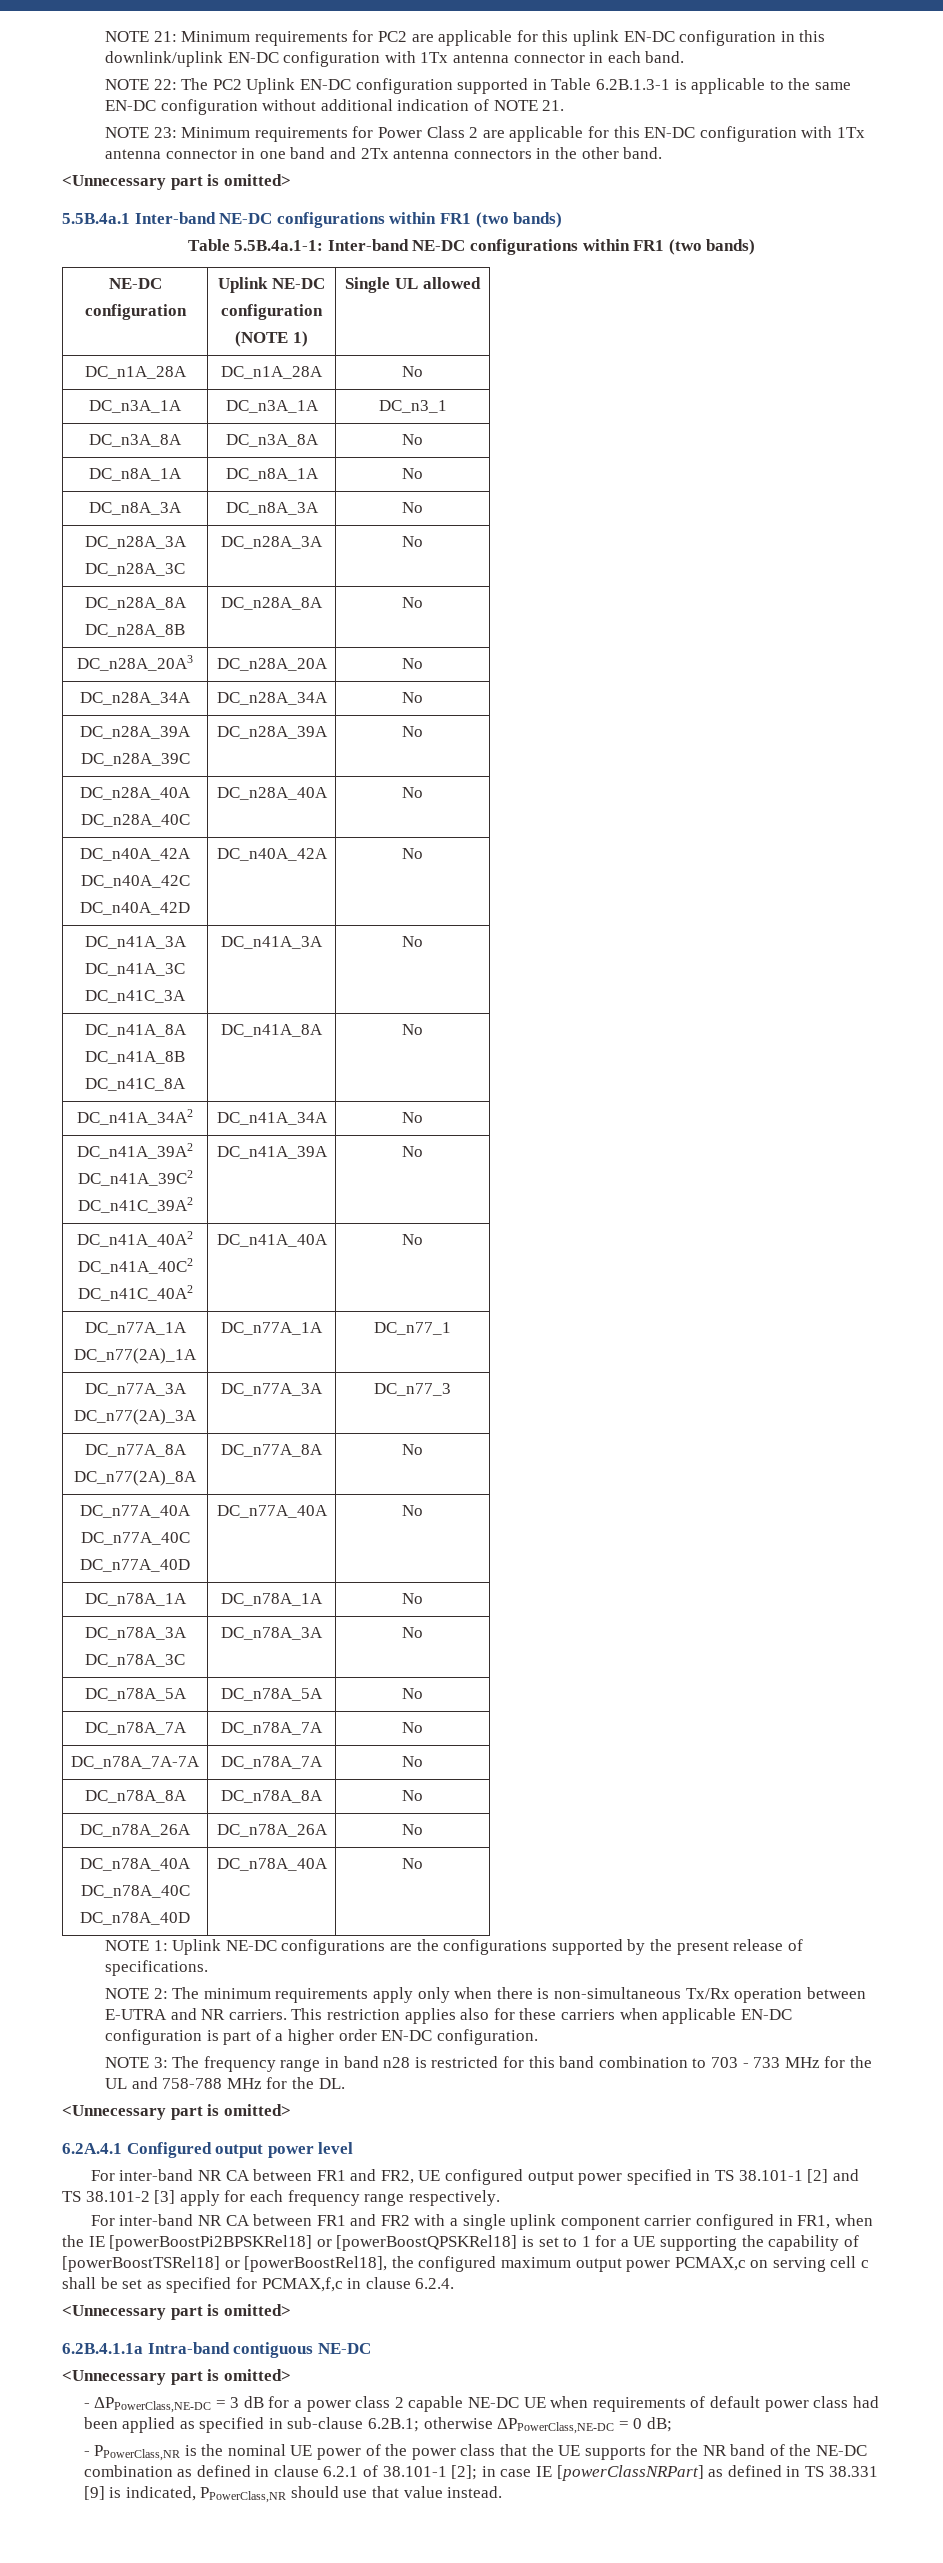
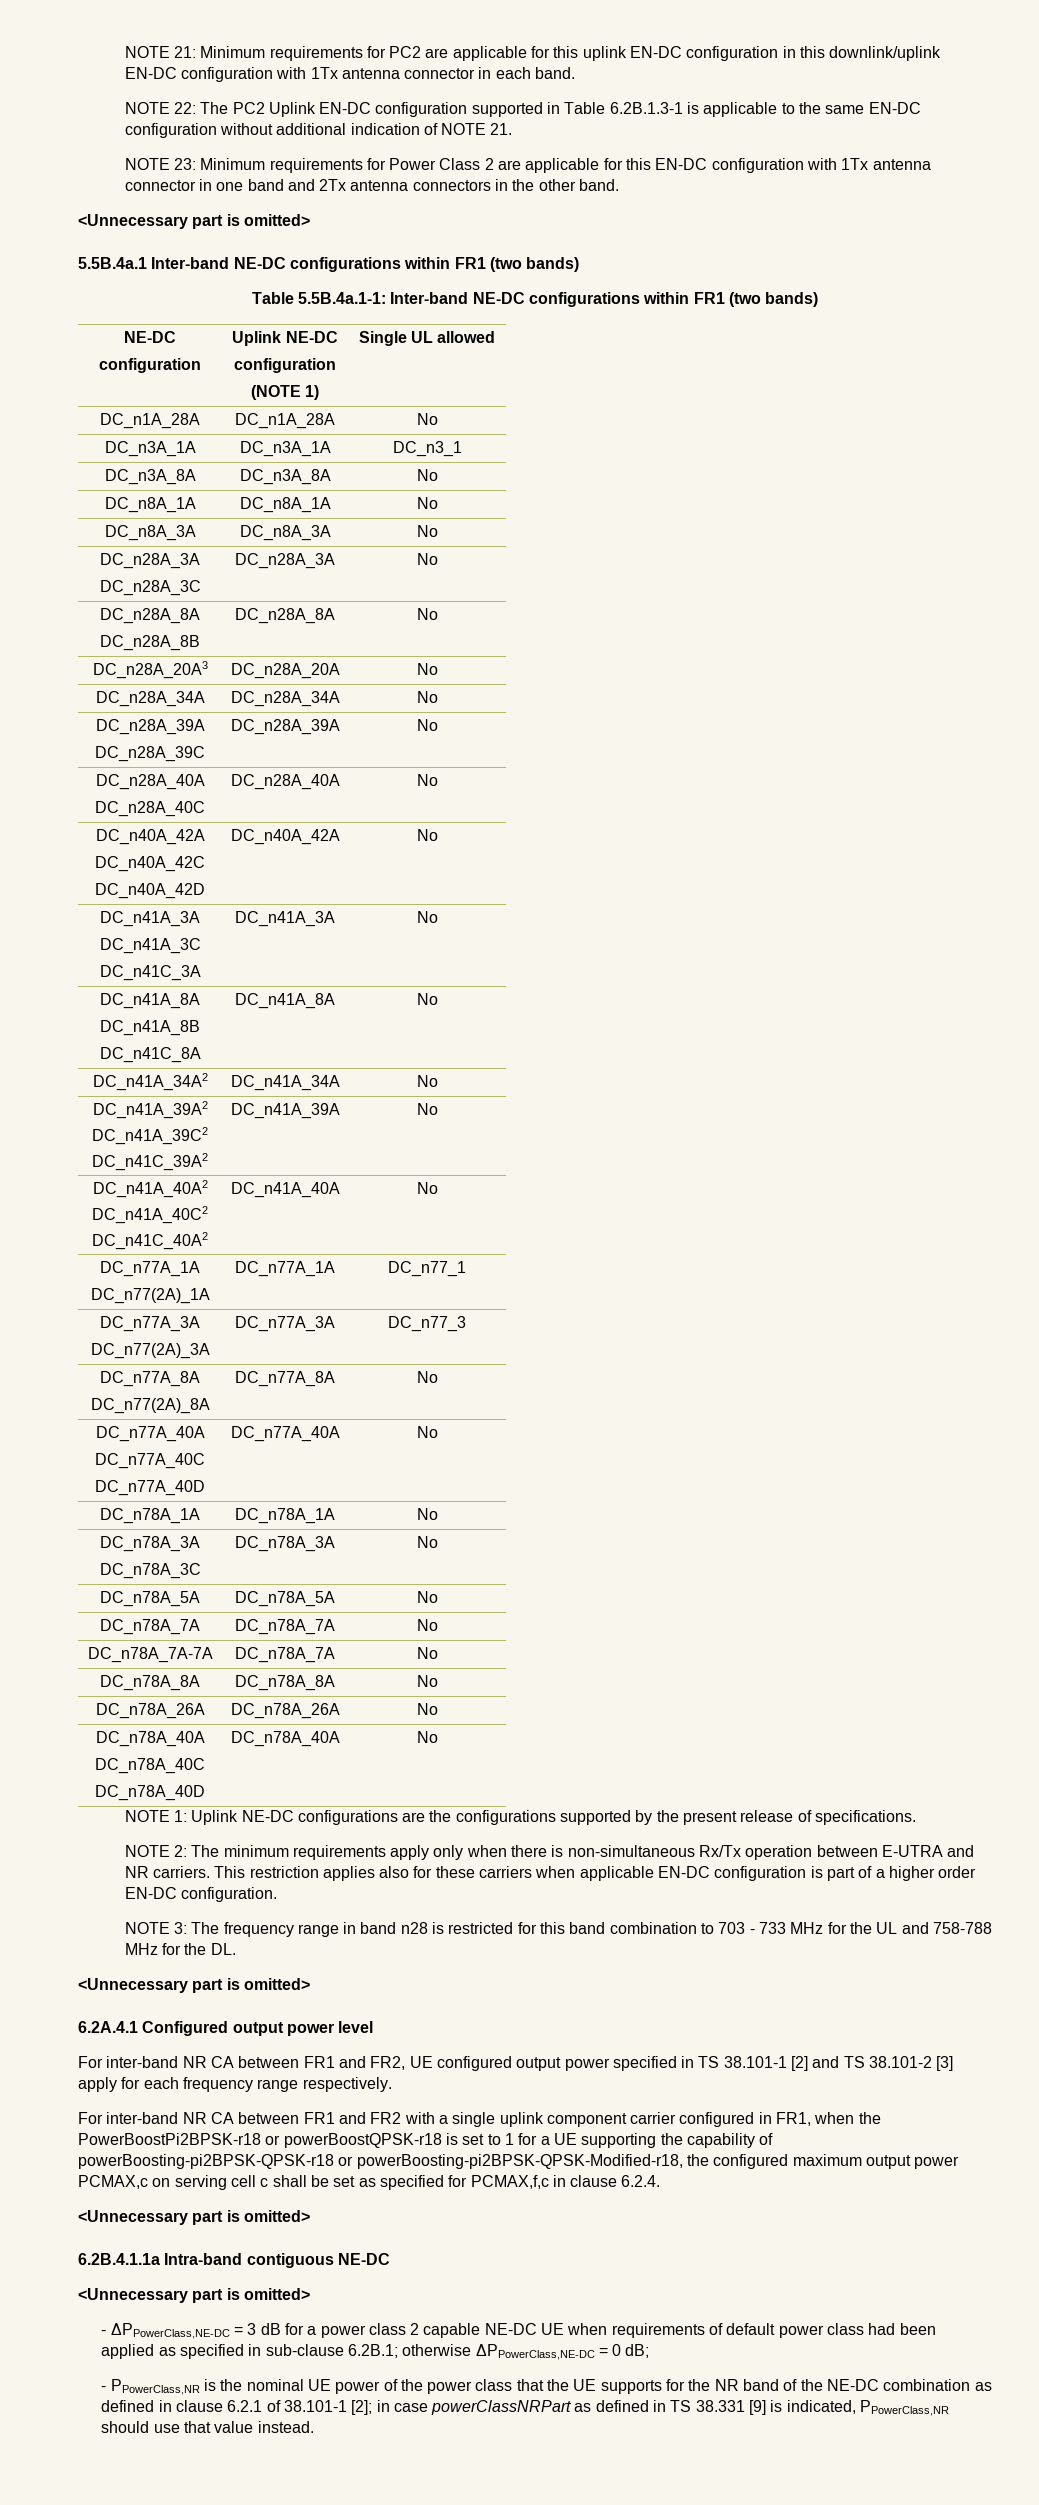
- NOTE 2: The minimum requirements apply only when there is non-simultaneous Tx/Rx operation between E-UTRA and NR carriers.
+ NOTE 2: The minimum requirements apply only when there is non-simultaneous Rx/Tx operation between E-UTRA and NR carriers.
- For inter-band NR CA between FR1 and FR2 with a single uplink component carrier configured in FR1, when the IE [powerBoostPi2BPSKRel18] or [powerBoostQPSKRel18] is set to 1 for a UE supporting the capability of [powerBoostTSRel18] or [powerBoostRel18], the configured maximum output power PCMAX,c on serving cell c shall be set as specified for PCMAX,f,c in clause 6.2.4.
+ For inter-band NR CA between FR1 and FR2 with a single uplink component carrier configured in FR1, when the PowerBoostPi2BPSK-r18 or powerBoostQPSK-r18 is set to 1 for a UE supporting the capability of powerBoosting-pi2BPSK-QPSK-r18 or powerBoosting-pi2BPSK-QPSK-Modified-r18, the configured maximum output power PCMAX,c on serving cell c shall be set as specified for PCMAX,f,c in clause 6.2.4.
- - PPowerClass,NR is the nominal UE power of the power class that the UE supports for the NR band of the NE-DC combination as defined in clause 6.2.1 of 38.101-1 [2]; in case IE [powerClassNRPart] as defined in TS 38.331 [9] is indicated, PPowerClass,NR should use that value instead.
+ - PPowerClass,NR is the nominal UE power of the power class that the UE supports for the NR band of the NE-DC combination as defined in clause 6.2.1 of 38.101-1 [2]; in case powerClassNRPart as defined in TS 38.331 [9] is indicated, PPowerClass,NR should use that value instead.

